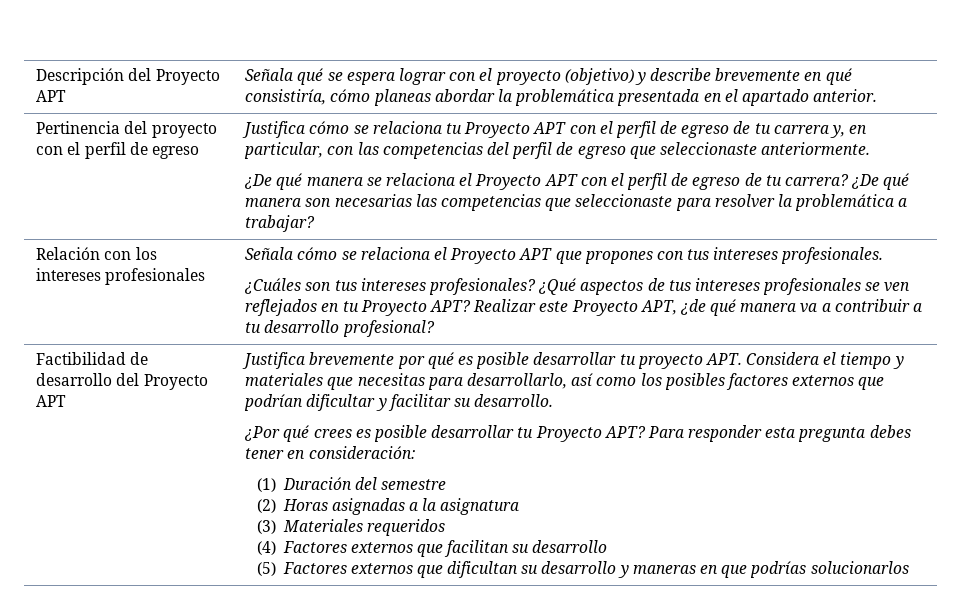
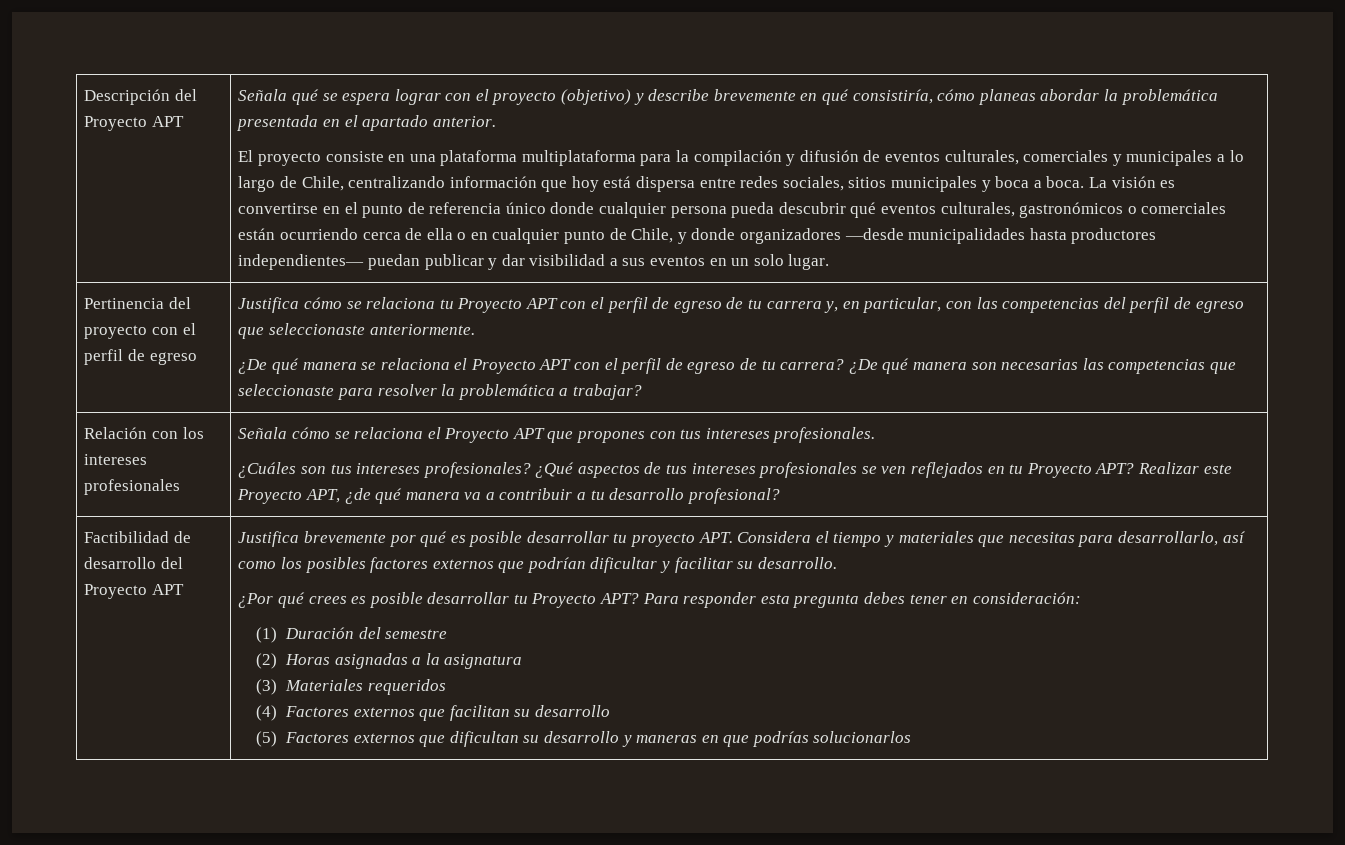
+ El proyecto consiste en una plataforma multiplataforma para la compilación y difusión de eventos culturales, comerciales y municipales a lo largo de Chile, centralizando información que hoy está dispersa entre redes sociales, sitios municipales y boca a boca. La visión es convertirse en el punto de referencia único donde cualquier persona pueda descubrir qué eventos culturales, gastronómicos o comerciales están ocurriendo cerca de ella o en cualquier punto de Chile, y donde organizadores —desde municipalidades hasta productores independientes— puedan publicar y dar visibilidad a sus eventos en un solo lugar.

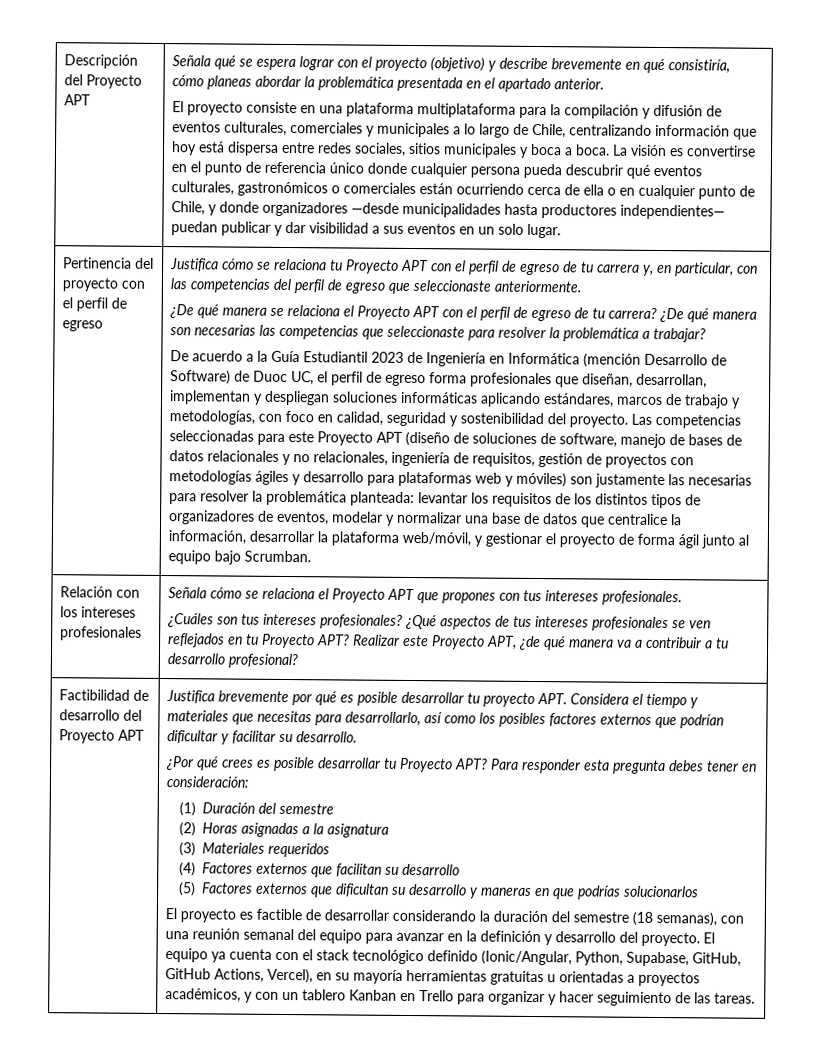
+ De acuerdo a la Guía Estudiantil 2023 de Ingeniería en Informática (mención Desarrollo de Software) de Duoc UC, el perfil de egreso forma profesionales que diseñan, desarrollan, implementan y despliegan soluciones informáticas aplicando estándares, marcos de trabajo y metodologías, con foco en calidad, seguridad y sostenibilidad del proyecto. Las competencias seleccionadas para este Proyecto APT (diseño de soluciones de software, manejo de bases de datos relacionales y no relacionales, ingeniería de requisitos, gestión de proyectos con metodologías ágiles y desarrollo para plataformas web y móviles) son justamente las necesarias para resolver la problemática planteada: levantar los requisitos de los distintos tipos de organizadores de eventos, modelar y normalizar una base de datos que centralice la información, desarrollar la plataforma web/móvil, y gestionar el proyecto de forma ágil junto al equipo bajo Scrumban.
+ El proyecto es factible de desarrollar considerando la duración del semestre (18 semanas), con una reunión semanal del equipo para avanzar en la definición y desarrollo del proyecto. El equipo ya cuenta con el stack tecnológico definido (Ionic/Angular, Python, Supabase, GitHub, GitHub Actions, Vercel), en su mayoría herramientas gratuitas u orientadas a proyectos académicos, y con un tablero Kanban en Trello para organizar y hacer seguimiento de las tareas.

